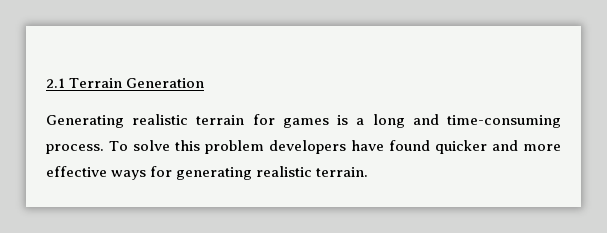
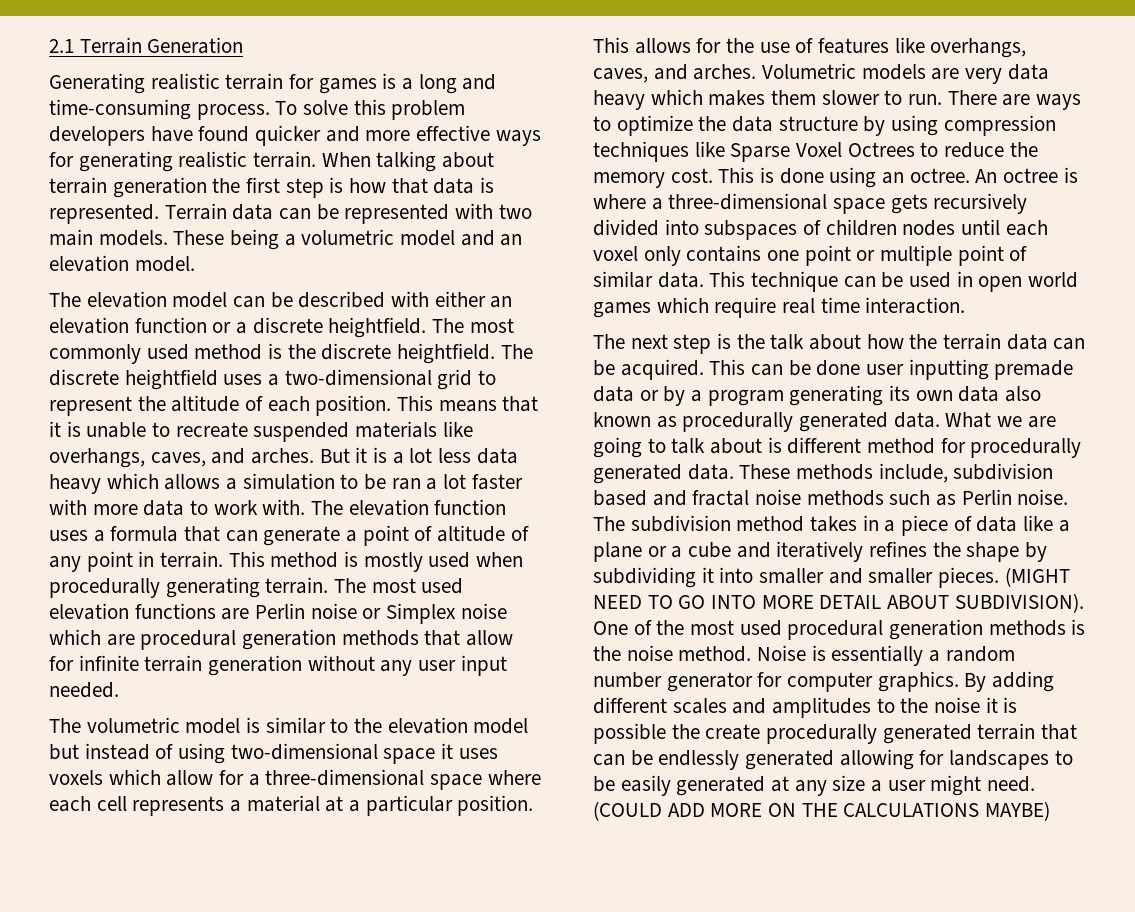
+ When talking about terrain generation the first step is how that data is represented. Terrain data can be represented with two main models. These being a volumetric model and an elevation model.
+ The elevation model can be described with either an elevation function or a discrete heightfield. The most commonly used method is the discrete heightfield. The discrete heightfield uses a two-dimensional grid to represent the altitude of each position. This means that it is unable to recreate suspended materials like overhangs, caves, and arches. But it is a lot less data heavy which allows a simulation to be ran a lot faster with more data to work with. The elevation function uses a formula that can generate a point of altitude of any point in terrain. This method is mostly used when procedurally generating terrain. The most used elevation functions are Perlin noise or Simplex noise which are procedural generation methods that allow for infinite terrain generation without any user input needed.
+ The volumetric model is similar to the elevation model but instead of using two-dimensional space it uses voxels which allow for a three-dimensional space where each cell represents a material at a particular position. This allows for the use of features like overhangs, caves, and arches. Volumetric models are very data heavy which makes them slower to run. There are ways to optimize the data structure by using compression techniques like Sparse Voxel Octrees to reduce the memory cost. This is done using an octree. An octree is where a three-dimensional space gets recursively divided into subspaces of children nodes until each voxel only contains one point or multiple point of similar data. This technique can be used in open world games which require real time interaction.
+ The next step is the talk about how the terrain data can be acquired. This can be done user inputting premade data or by a program generating its own data also known as procedurally generated data. What we are going to talk about is different method for procedurally generated data. These methods include, subdivision based and fractal noise methods such as Perlin noise. The subdivision method takes in a piece of data like a plane or a cube and iteratively refines the shape by subdividing it into smaller and smaller pieces. (MIGHT NEED TO GO INTO MORE DETAIL ABOUT SUBDIVISION). One of the most used procedural generation methods is the noise method. Noise is essentially a random number generator for computer graphics. By adding different scales and amplitudes to the noise it is possible the create procedurally generated terrain that can be endlessly generated allowing for landscapes to be easily generated at any size a user might need. (COULD ADD MORE ON THE CALCULATIONS MAYBE)

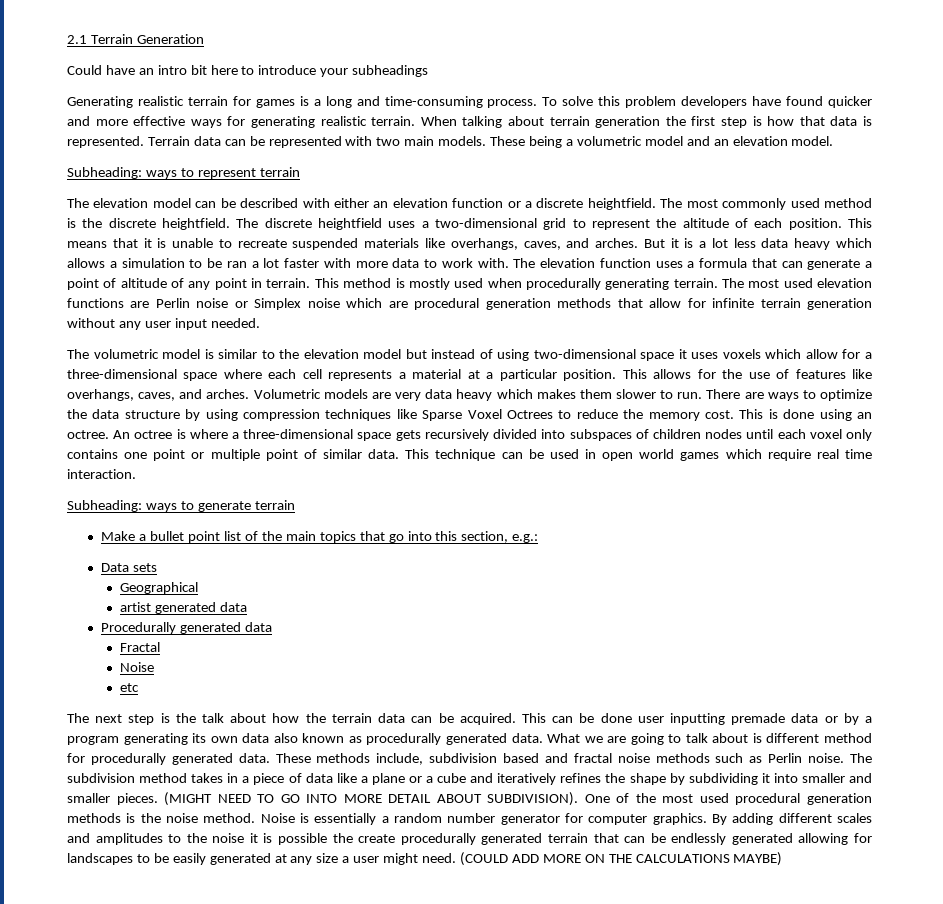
+ Could have an intro bit here to introduce your subheadings
+ Subheading: ways to represent terrain
+ Subheading: ways to generate terrain
+ Make a bullet point list of the main topics that go into this section, e.g.:
+ Data sets
+ Geographical
+ artist generated data
+ Procedurally generated data
+ Fractal
+ Noise
+ etc

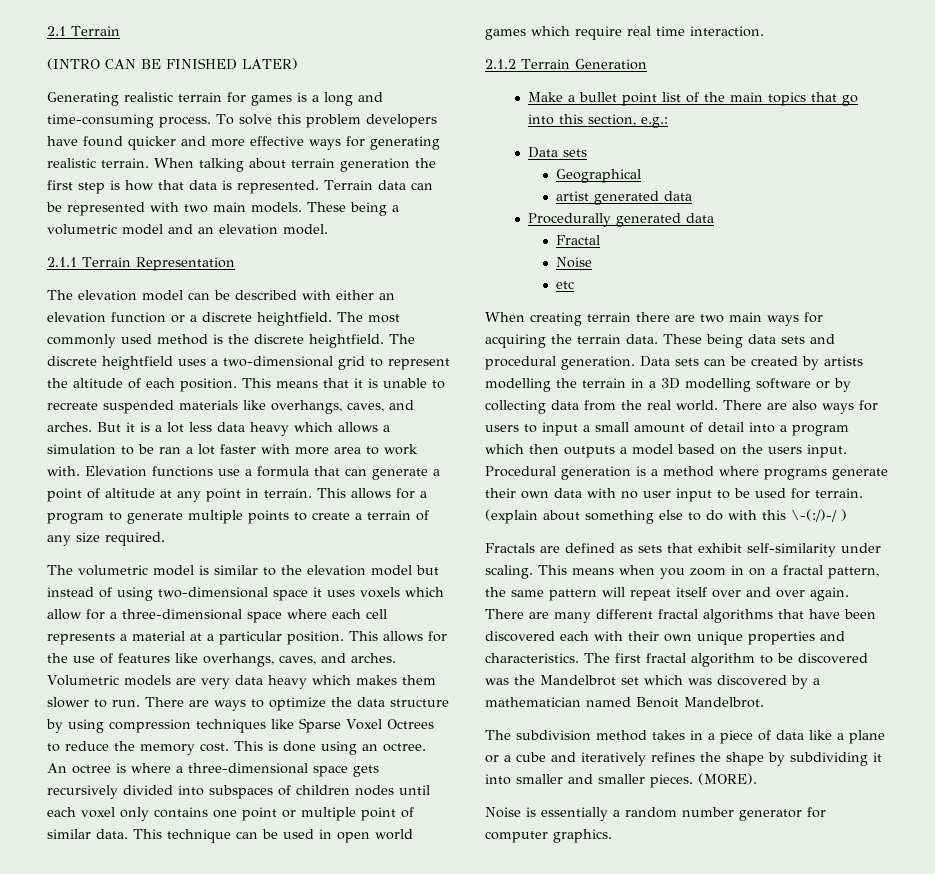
- 2.1 Terrain Generation
- Could have an intro bit here to introduce your subheadings
+ 2.1 Terrain
+ (INTRO CAN BE FINISHED LATER)
- Subheading: ways to represent terrain
+ 2.1.1 Terrain Representation
- But it is a lot less data heavy which allows a simulation to be ran a lot faster with more data to work with.
+ But it is a lot less data heavy which allows a simulation to be ran a lot faster with more area to work with.
- The elevation function uses a formula that can generate a point of altitude of any point in terrain.
+ Elevation functions use a formula that can generate a point of altitude at any point in terrain.
- This method is mostly used when procedurally generating terrain. The most used elevation functions are Perlin noise or Simplex noise which are procedural generation methods that allow for infinite terrain generation without any user input needed.
+ This allows for a program to generate multiple points to create a terrain of any size required.
- Subheading: ways to generate terrain
+ 2.1.2 Terrain Generation
- The next step is the talk about how the terrain data can be acquired. This can be done user inputting premade data or by a program generating its own data also known as procedurally generated data. What we are going to talk about is different method for procedurally generated data. These methods include, subdivision based and fractal noise methods such as Perlin noise. The subdivision method takes in a piece of data like a plane or a cube and iteratively refines the shape by subdividing it into smaller and smaller pieces.
+ When creating terrain there are two main ways for acquiring the terrain data. These being data sets and procedural generation. Data sets can be created by artists modelling the terrain in a 3D modelling software or by collecting data from the real world. There are also ways for users to input a small amount of detail into a program which then outputs a model based on the users input. Procedural generation is a method where programs generate their own data with no user input to be used for terrain. (explain about something else to do with this \-(:/)-/ )
+ Fractals are defined as sets that exhibit self-similarity under scaling. This means when you zoom in on a fractal pattern, the same pattern will repeat itself over and over again. There are many different fractal algorithms that have been discovered each with their own unique properties and characteristics. The first fractal algorithm to be discovered was the Mandelbrot set which was discovered by a mathematician named Benoit Mandelbrot.
+ The subdivision method takes in a piece of data like a plane or a cube and iteratively refines the shape by subdividing it into smaller and smaller pieces.
- (MIGHT NEED TO GO INTO MORE DETAIL ABOUT SUBDIVISION). One of the most used procedural generation methods is the noise method. Noise is essentially a random number generator for computer graphics. By adding different scales and amplitudes to the noise it is possible the create procedurally generated terrain that can be endlessly generated allowing for landscapes to be easily generated at any size a user might need. (COULD ADD MORE ON THE CALCULATIONS MAYBE)
+ (MORE).
+ Noise is essentially a random number generator for computer graphics.

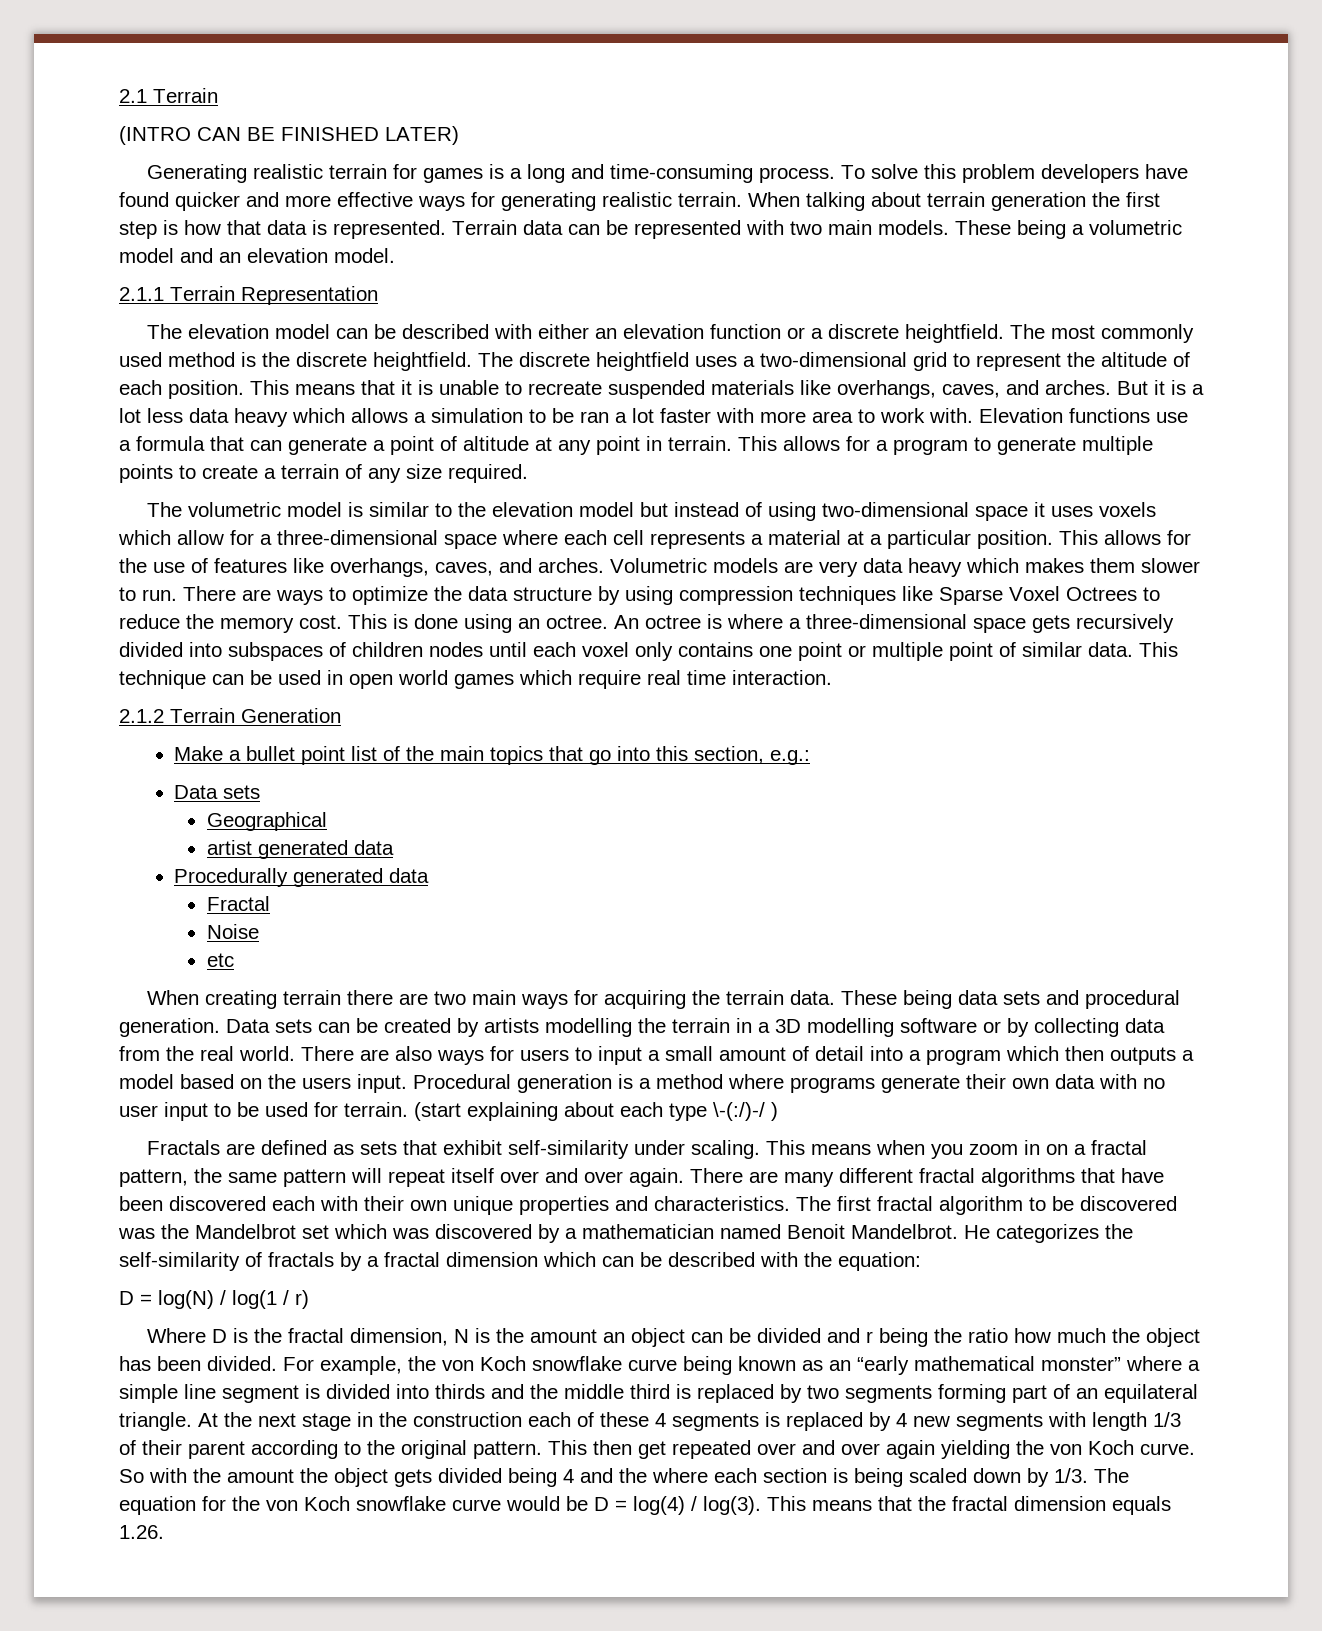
- (explain about something else to do with this \-(:/)-/ )
+ (start explaining about each type \-(:/)-/ )
- The first fractal algorithm to be discovered was the Mandelbrot set which was discovered by a mathematician named Benoit Mandelbrot.
- The subdivision method takes in a piece of data like a plane or a cube and iteratively refines the shape by subdividing it into smaller and smaller pieces. (MORE).
- Noise is essentially a random number generator for computer graphics.
+ The first fractal algorithm to be discovered was the Mandelbrot set which was discovered by a mathematician named Benoit Mandelbrot. He categorizes the self-similarity of fractals by a fractal dimension which can be described with the equation:
+ D = log(N) / log(1 / r)
+ Where D is the fractal dimension, N is the amount an object can be divided and r being the ratio how much the object has been divided. For example, the von Koch snowflake curve being known as an “early mathematical monster” where a simple line segment is divided into thirds and the middle third is replaced by two segments forming part of an equilateral triangle. At the next stage in the construction each of these 4 segments is replaced by 4 new segments with length 1/3 of their parent according to the original pattern. This then get repeated over and over again yielding the von Koch curve. So with the amount the object gets divided being 4 and the where each section is being scaled down by 1/3. The equation for the von Koch snowflake curve would be D = log(4) / log(3). This means that the fractal dimension equals 1.26.

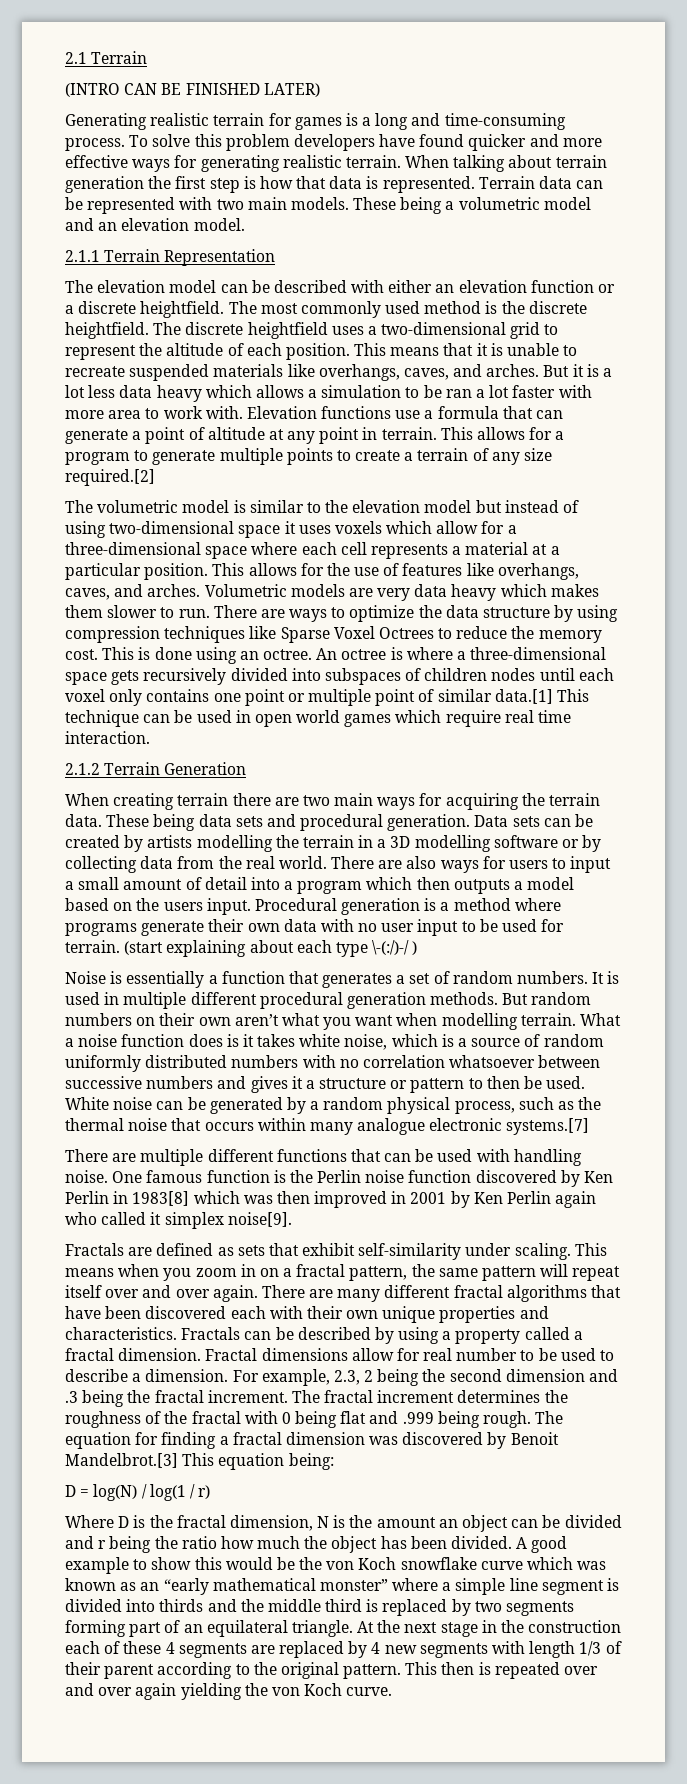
- This allows for a program to generate multiple points to create a terrain of any size required.
+ This allows for a program to generate multiple points to create a terrain of any size required.[2]
- An octree is where a three-dimensional space gets recursively divided into subspaces of children nodes until each voxel only contains one point or multiple point of similar data. This technique can be used in open world games which require real time interaction.
+ An octree is where a three-dimensional space gets recursively divided into subspaces of children nodes until each voxel only contains one point or multiple point of similar data.[1] This technique can be used in open world games which require real time interaction.
- Make a bullet point list of the main topics that go into this section, e.g.:
- Data sets
- Geographical
- artist generated data
- Procedurally generated data
- Fractal
- Noise
- etc
+ Noise is essentially a function that generates a set of random numbers. It is used in multiple different procedural generation methods. But random numbers on their own aren’t what you want when modelling terrain. What a noise function does is it takes white noise, which is a source of random uniformly distributed numbers with no correlation whatsoever between successive numbers and gives it a structure or pattern to then be used. White noise can be generated by a random physical process, such as the thermal noise that occurs within many analogue electronic systems.[7]
+ There are multiple different functions that can be used with handling noise. One famous function is the Perlin noise function discovered by Ken Perlin in 1983[8] which was then improved in 2001 by Ken Perlin again who called it simplex noise[9].
- The first fractal algorithm to be discovered was the Mandelbrot set which was discovered by a mathematician named Benoit Mandelbrot. He categorizes the self-similarity of fractals by a fractal dimension which can be described with the equation:
+ Fractals can be described by using a property called a fractal dimension. Fractal dimensions allow for real number to be used to describe a dimension. For example, 2.3, 2 being the second dimension and .3 being the fractal increment. The fractal increment determines the roughness of the fractal with 0 being flat and .999 being rough. The equation for finding a fractal dimension was discovered by Benoit Mandelbrot.[3] This equation being:
- For example, the von Koch snowflake curve being known as an “early mathematical monster” where a simple line segment is divided into thirds and the middle third is replaced by two segments forming part of an equilateral triangle.
+ A good example to show this would be the von Koch snowflake curve which was known as an “early mathematical monster” where a simple line segment is divided into thirds and the middle third is replaced by two segments forming part of an equilateral triangle.
- At the next stage in the construction each of these 4 segments is replaced by 4 new segments with length 1/3 of their parent according to the original pattern.
+ At the next stage in the construction each of these 4 segments are replaced by 4 new segments with length 1/3 of their parent according to the original pattern.
- This then get repeated over and over again yielding the von Koch curve. So with the amount the object gets divided being 4 and the where each section is being scaled down by 1/3. The equation for the von Koch snowflake curve would be D = log(4) / log(3). This means that the fractal dimension equals 1.26.
+ This then is repeated over and over again yielding the von Koch curve.

